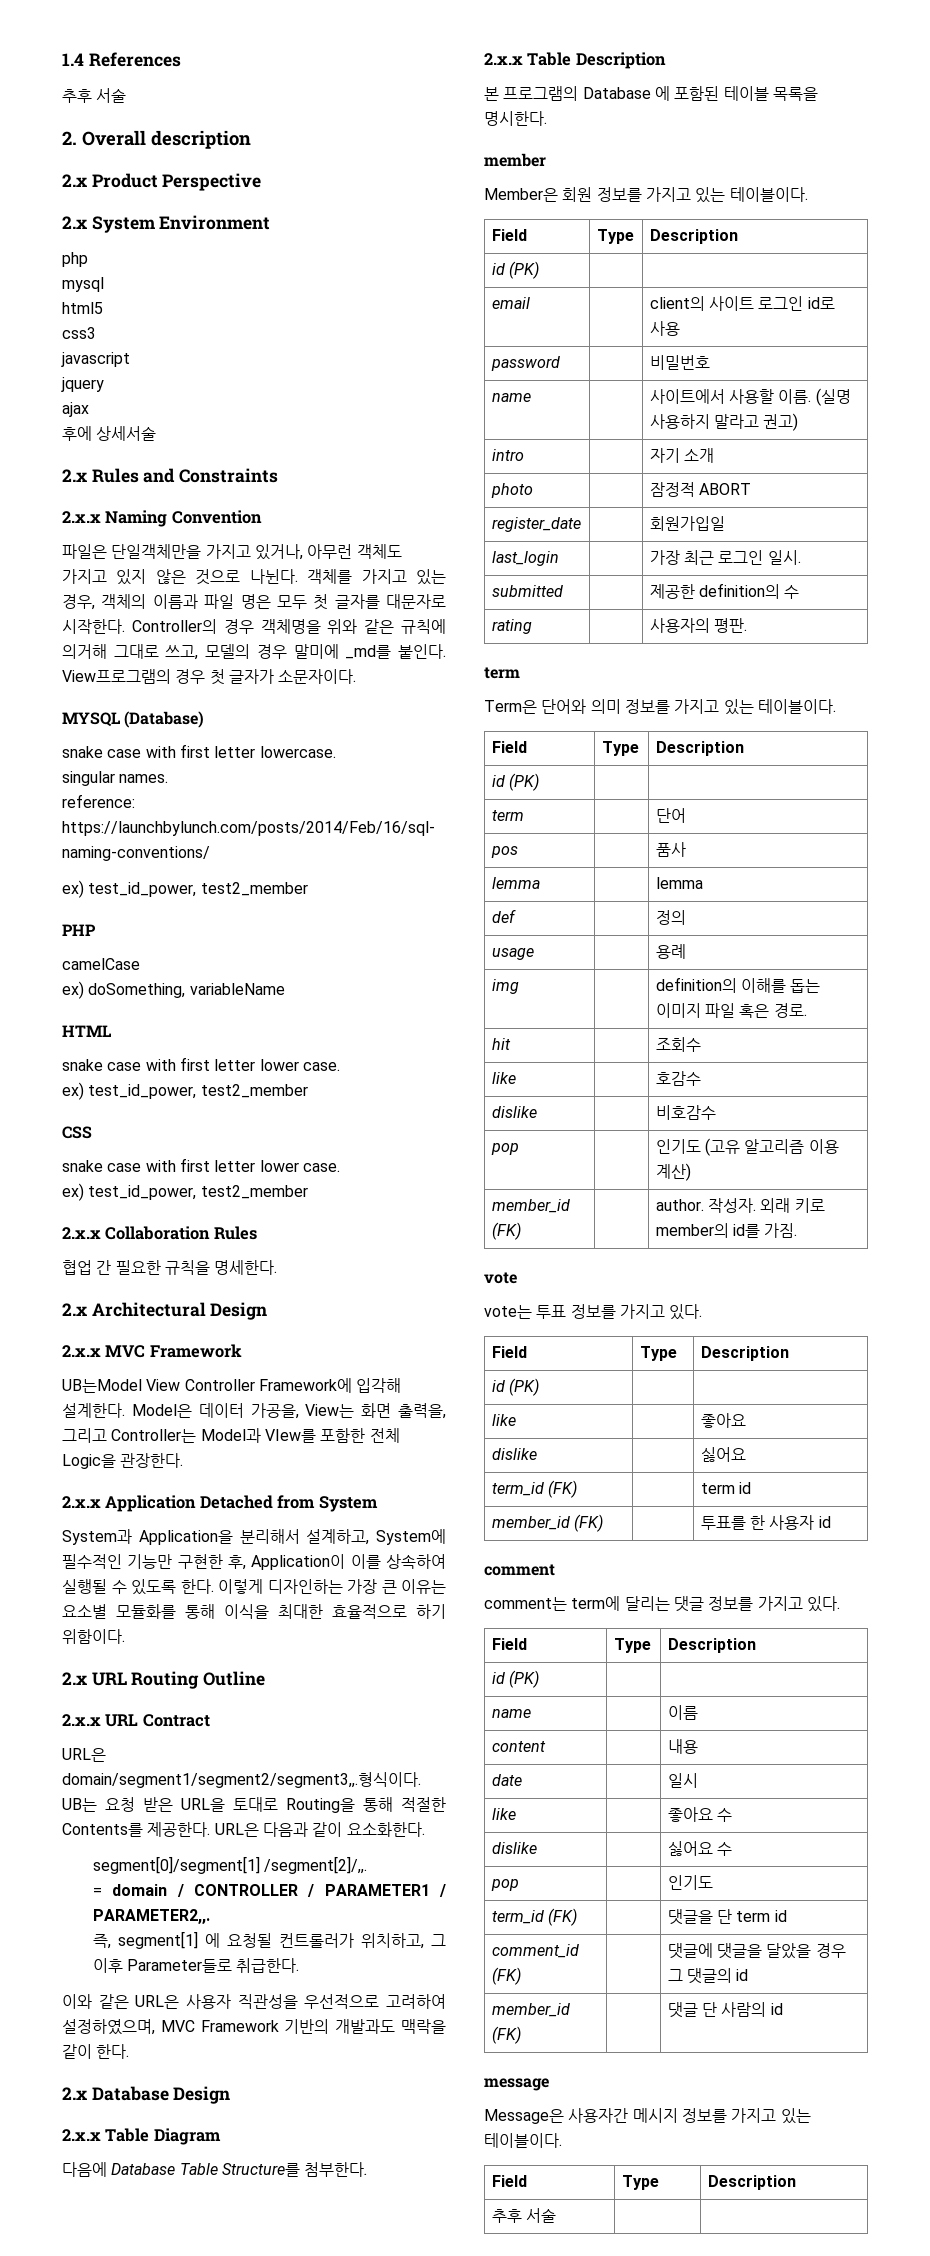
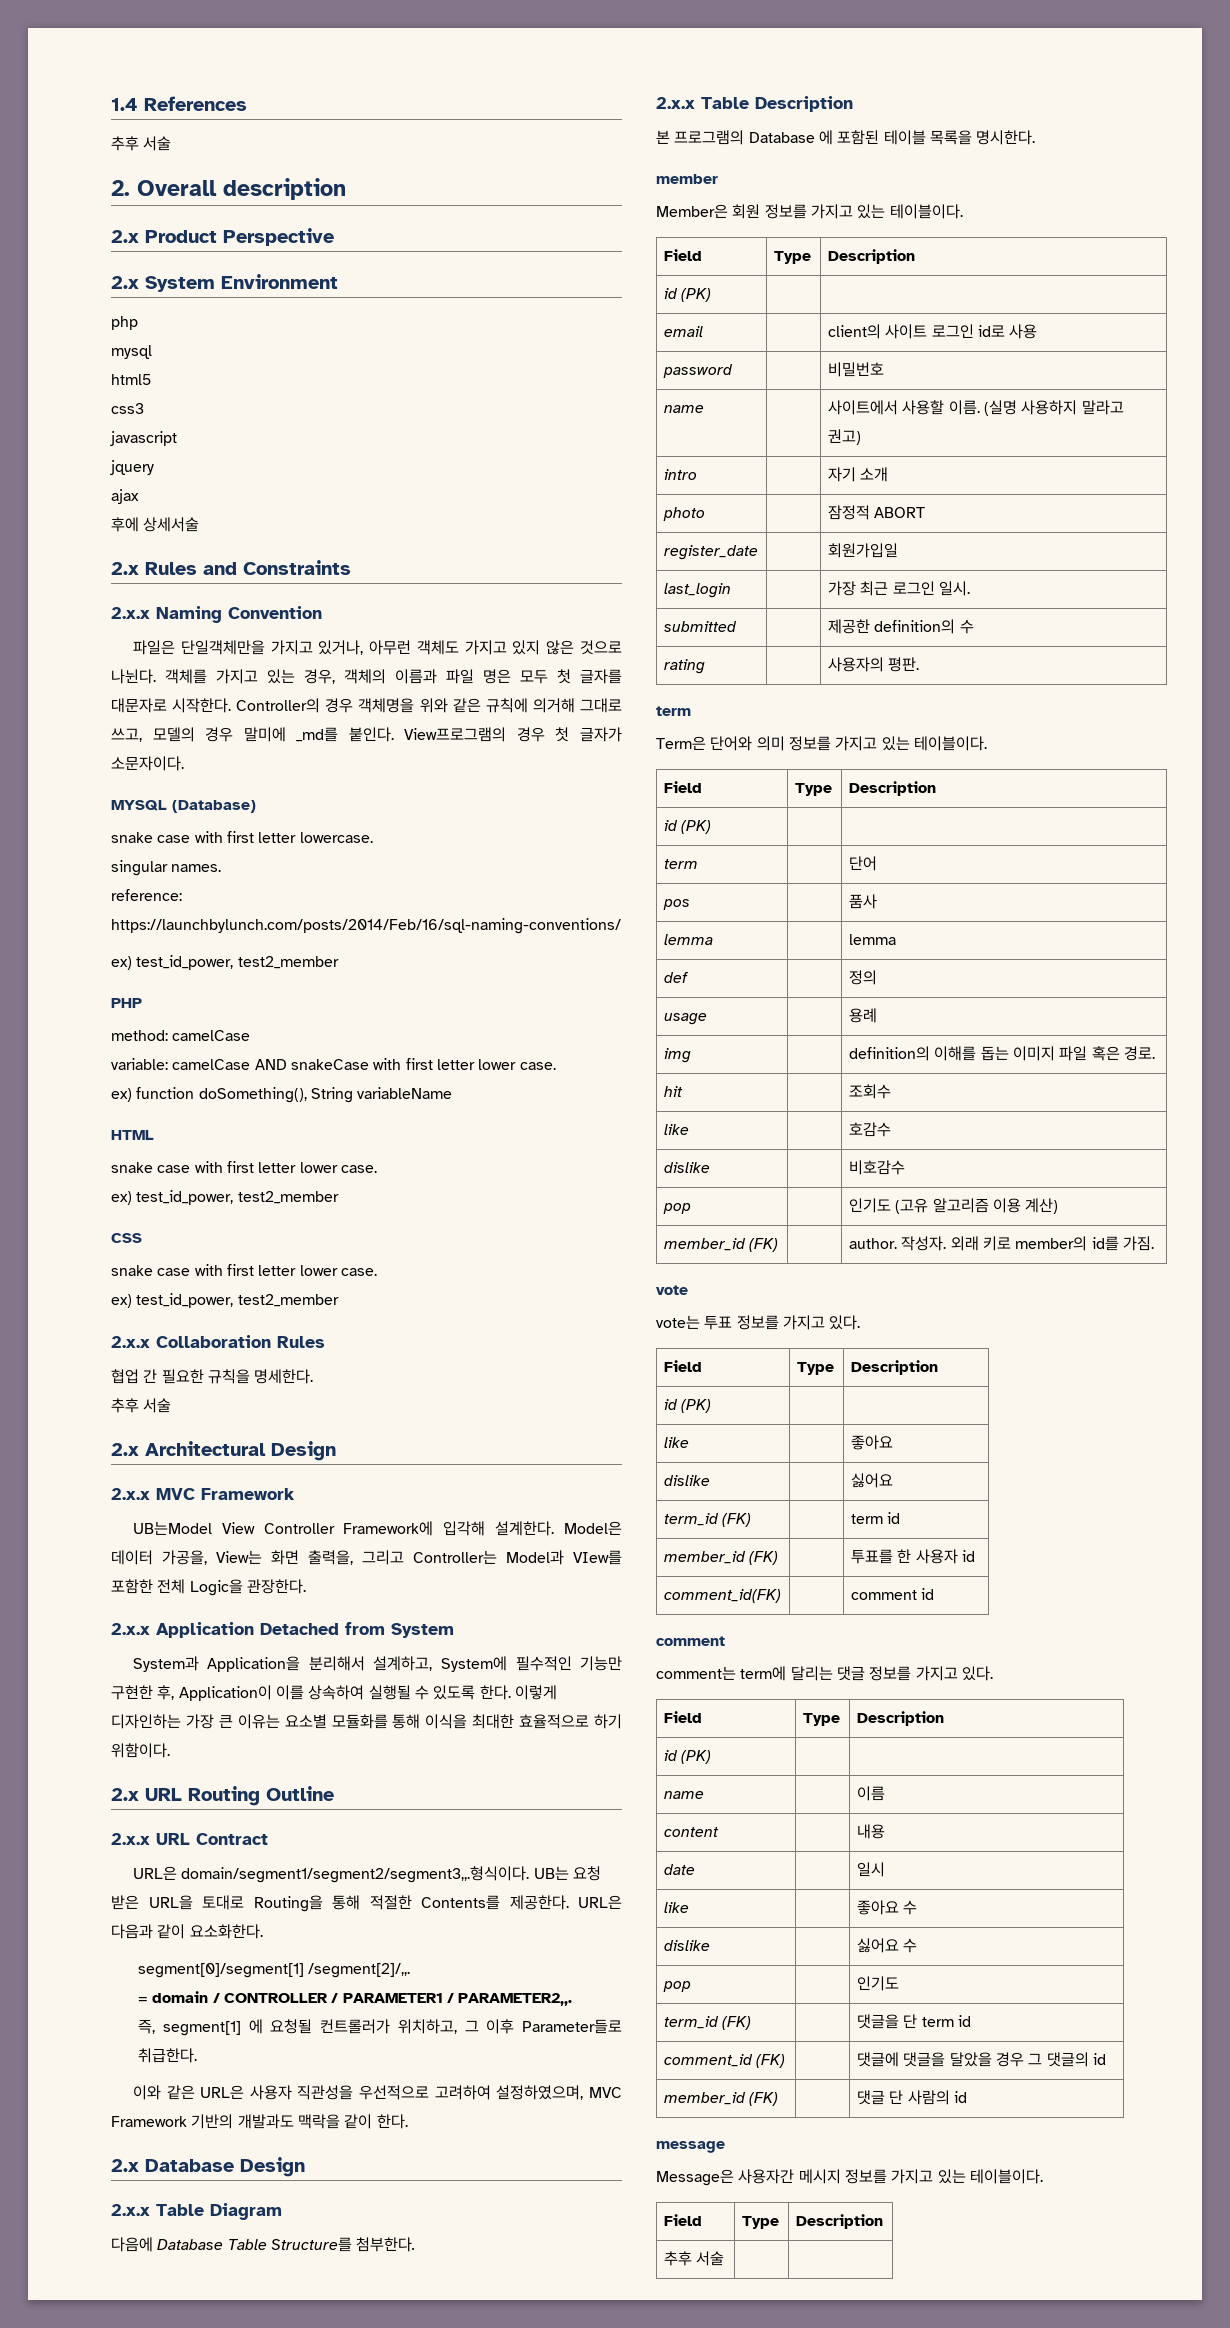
- camelCase
+ method: camelCase
- ex) doSomething, variableName
+ variable: camelCase AND snakeCase with first letter lower case.
+ ex) function doSomething(), String variableName
  협업 간 필요한 규칙을 명세한다.
+ 추후 서술
+ comment_id(FK) | | comment id

